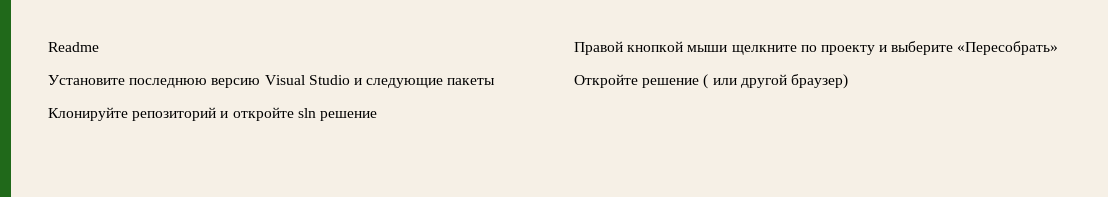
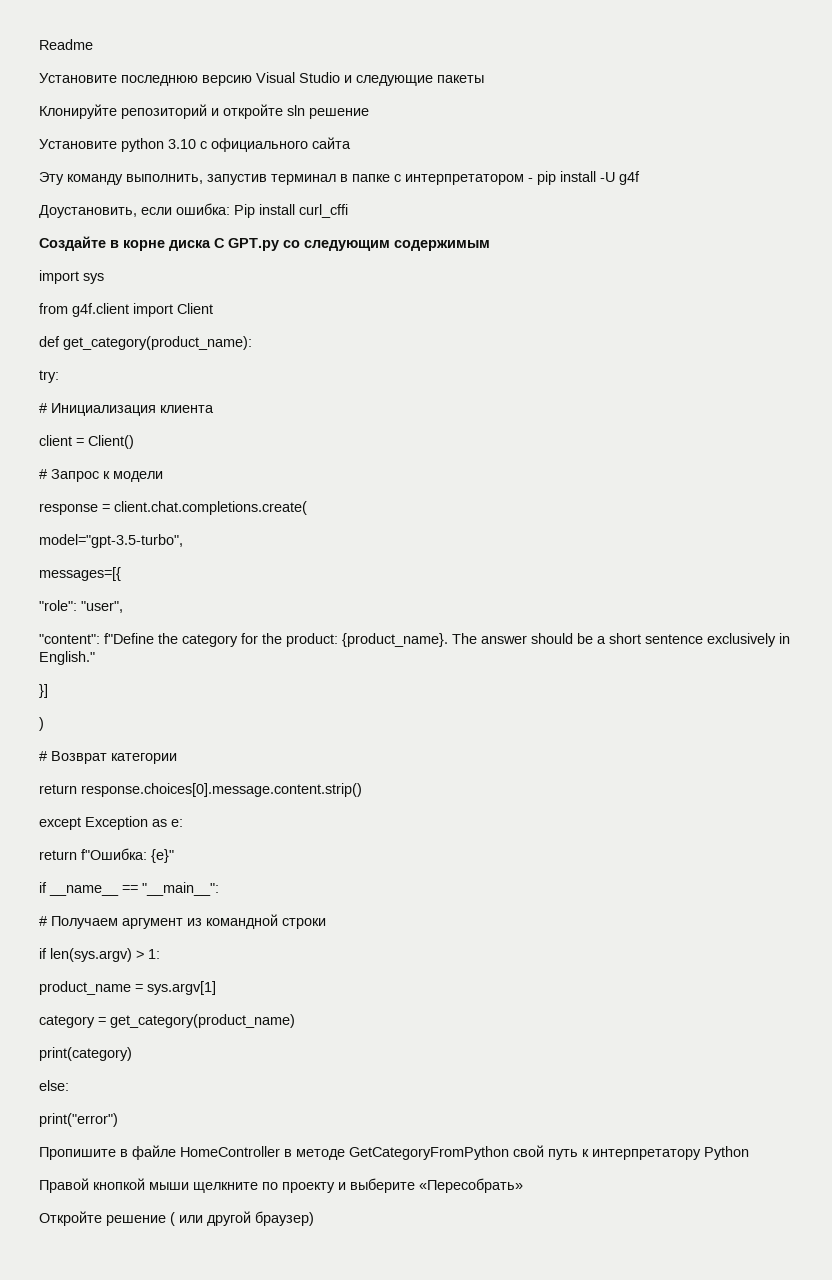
+ Установите python 3.10 c официального сайта
+ Эту команду выполнить, запустив терминал в папке с интерпретатором - pip install -U g4f
+ Доустановить, если ошибка: Pip install curl_cffi
+ Создайте в корне диска C GPT.py со следующим содержимым
+ import sys
+ from g4f.client import Client
+ def get_category(product_name):
+ try:
+ # Инициализация клиента
+ client = Client()
+ # Запрос к модели
+ response = client.chat.completions.create(
+ model="gpt-3.5-turbo",
+ messages=[{
+ "role": "user",
+ "content": f"Define the category for the product: {product_name}. The answer should be a short sentence exclusively in English."
+ }]
+ )
+ # Возврат категории
+ return response.choices[0].message.content.strip()
+ except Exception as e:
+ return f"Ошибка: {e}"
+ if __name__ == "__main__":
+ # Получаем аргумент из командной строки
+ if len(sys.argv) > 1:
+ product_name = sys.argv[1]
+ category = get_category(product_name)
+ print(category)
+ else:
+ print("error")
+ Пропишите в файле HomeController в методе GetCategoryFromPython свой путь к интерпретатору Python

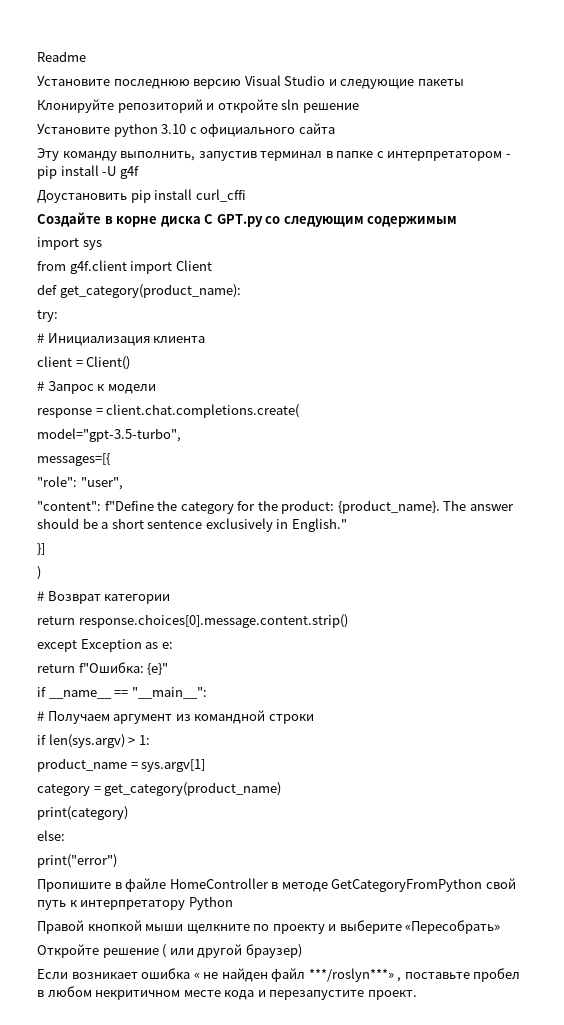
- Доустановить, если ошибка: Pip install curl_cffi
+ Доустановить pip install curl_cffi
+ Если возникает ошибка « не найден файл ***/roslyn***» , поставьте пробел в любом некритичном месте кода и перезапустите проект.

